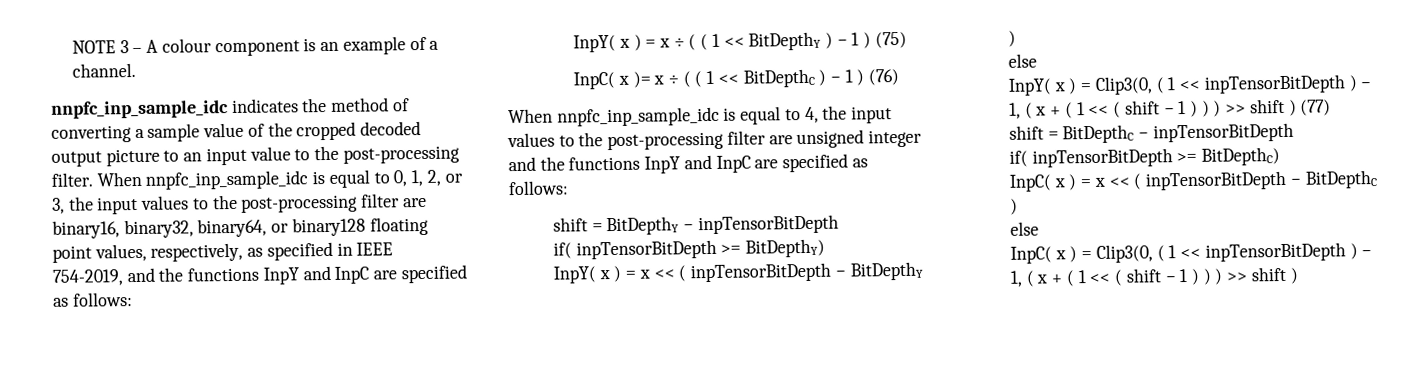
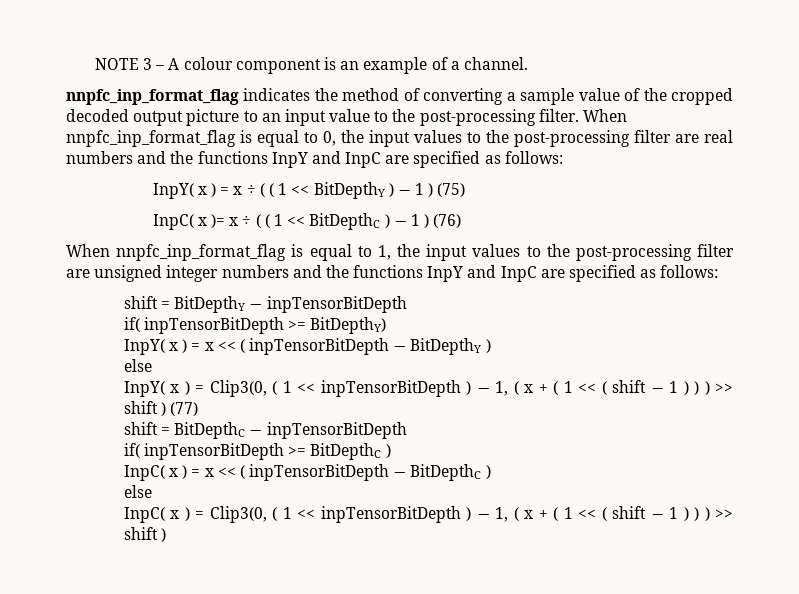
- nnpfc_inp_sample_idc indicates the method of converting a sample value of the cropped decoded output picture to an input value to the post-processing filter.
+ nnpfc_inp_format_flag indicates the method of converting a sample value of the cropped decoded output picture to an input value to the post-processing filter.
- When nnpfc_inp_sample_idc is equal to 0, 1, 2, or 3, the input values to the post-processing filter are binary16, binary32, binary64, or binary128 floating point values, respectively, as specified in IEEE 754-2019, and the functions InpY and InpC are specified as follows:
+ When nnpfc_inp_format_flag is equal to 0, the input values to the post-processing filter are real numbers and the functions InpY and InpC are specified as follows:
- When nnpfc_inp_sample_idc is equal to 4, the input values to the post-processing filter are unsigned integer and the functions InpY and InpC are specified as follows:
+ When nnpfc_inp_format_flag is equal to 1, the input values to the post-processing filter are unsigned integer numbers and the functions InpY and InpC are specified as follows:
- if( inpTensorBitDepth >= BitDepthC)
+ if( inpTensorBitDepth >= BitDepthC )

